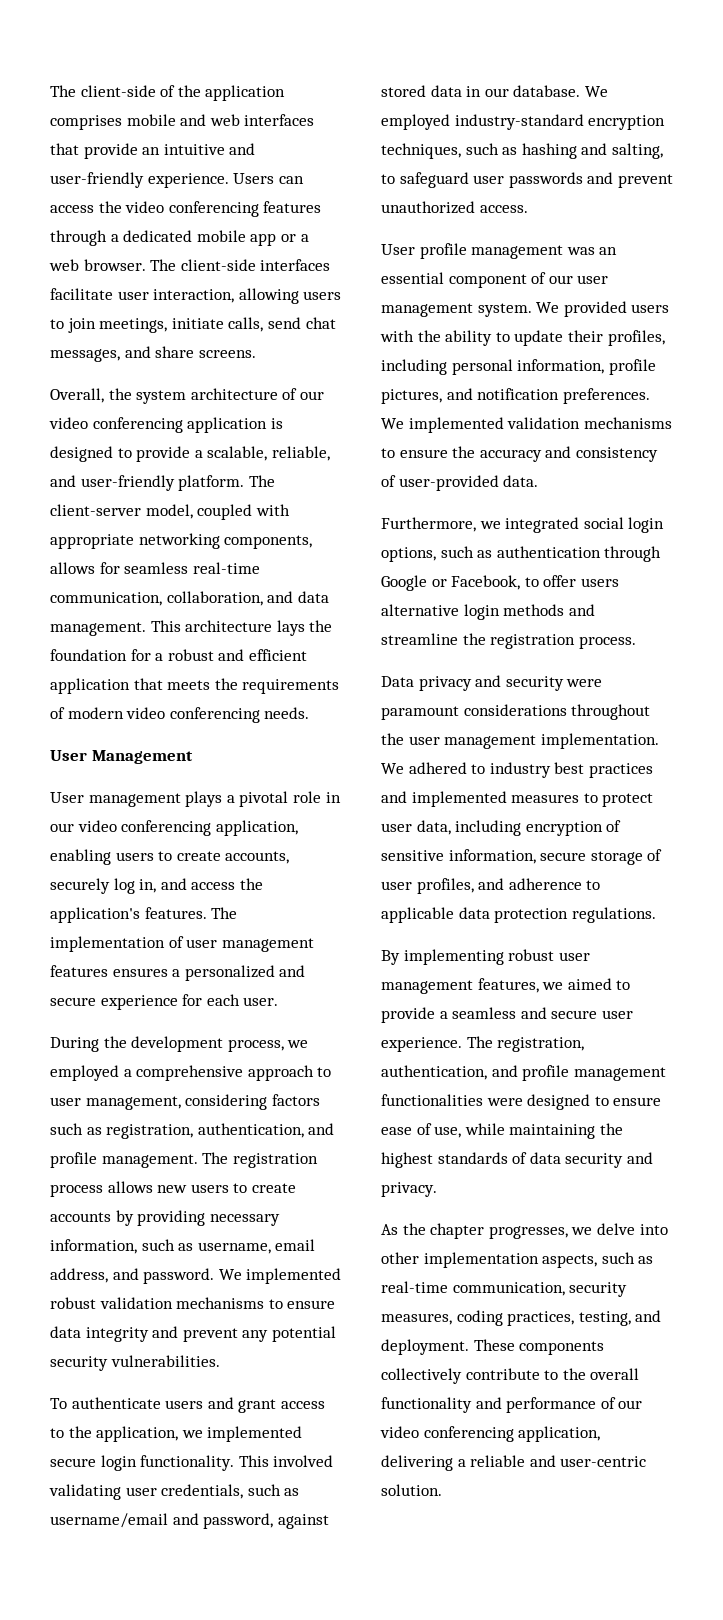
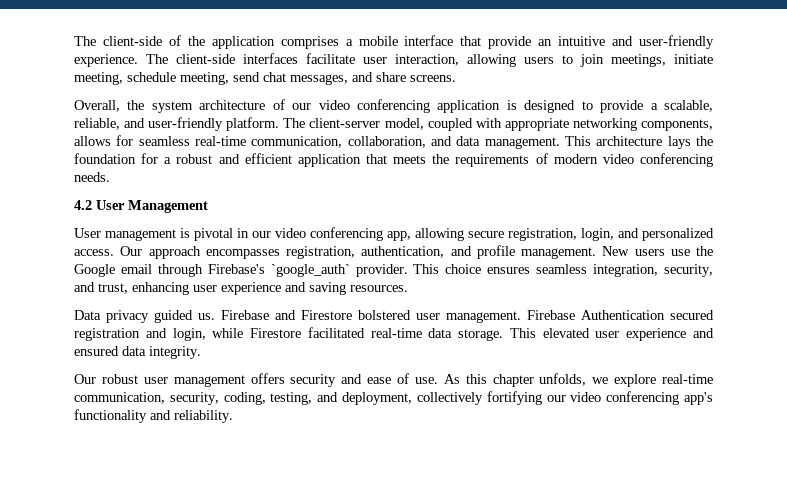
- The client-side of the application comprises mobile and web interfaces that provide an intuitive and user-friendly experience.
+ The client-side of the application comprises a mobile interface that provide an intuitive and user-friendly experience.
- Users can access the video conferencing features through a dedicated mobile app or a web browser.
- The client-side interfaces facilitate user interaction, allowing users to join meetings, initiate calls, send chat messages, and share screens.
+ The client-side interfaces facilitate user interaction, allowing users to join meetings, initiate meeting, schedule meeting, send chat messages, and share screens.
- User Management
+ 4.2 User Management
- User management plays a pivotal role in our video conferencing application, enabling users to create accounts, securely log in, and access the application's features. The implementation of user management features ensures a personalized and secure experience for each user.
- During the development process, we employed a comprehensive approach to user management, considering factors such as registration, authentication, and profile management.
+ User management is pivotal in our video conferencing app, allowing secure registration, login, and personalized access. Our approach encompasses registration, authentication, and profile management.
- The registration process allows new users to create accounts by providing necessary information, such as username, email address, and password. We implemented robust validation mechanisms to ensure data integrity and prevent any potential security vulnerabilities.
- To authenticate users and grant access to the application, we implemented secure login functionality. This involved validating user credentials, such as username/email and password, against stored data in our database. We employed industry-standard encryption techniques, such as hashing and salting, to safeguard user passwords and prevent unauthorized access.
- User profile management was an essential component of our user management system. We provided users with the ability to update their profiles, including personal information, profile pictures, and notification preferences. We implemented validation mechanisms to ensure the accuracy and consistency of user-provided data.
- Furthermore, we integrated social login options, such as authentication through Google or Facebook, to offer users alternative login methods and streamline the registration process.
- Data privacy and security were paramount considerations throughout the user management implementation. We adhered to industry best practices and implemented measures to protect user data, including encryption of sensitive information, secure storage of user profiles, and adherence to applicable data protection regulations.
- By implementing robust user management features, we aimed to provide a seamless and secure user experience. The registration, authentication, and profile management functionalities were designed to ensure ease of use, while maintaining the highest standards of data security and privacy.
- As the chapter progresses, we delve into other implementation aspects, such as real-time communication, security measures, coding practices, testing, and deployment. These components collectively contribute to the overall functionality and performance of our video conferencing application, delivering a reliable and user-centric solution.
+ New users use the Google email through Firebase's `google_auth` provider. This choice ensures seamless integration, security, and trust, enhancing user experience and saving resources.
+ Data privacy guided us. Firebase and Firestore bolstered user management. Firebase Authentication secured registration and login, while Firestore facilitated real-time data storage. This elevated user experience and ensured data integrity.
+ Our robust user management offers security and ease of use. As this chapter unfolds, we explore real-time communication, security, coding, testing, and deployment, collectively fortifying our video conferencing app's functionality and reliability.

